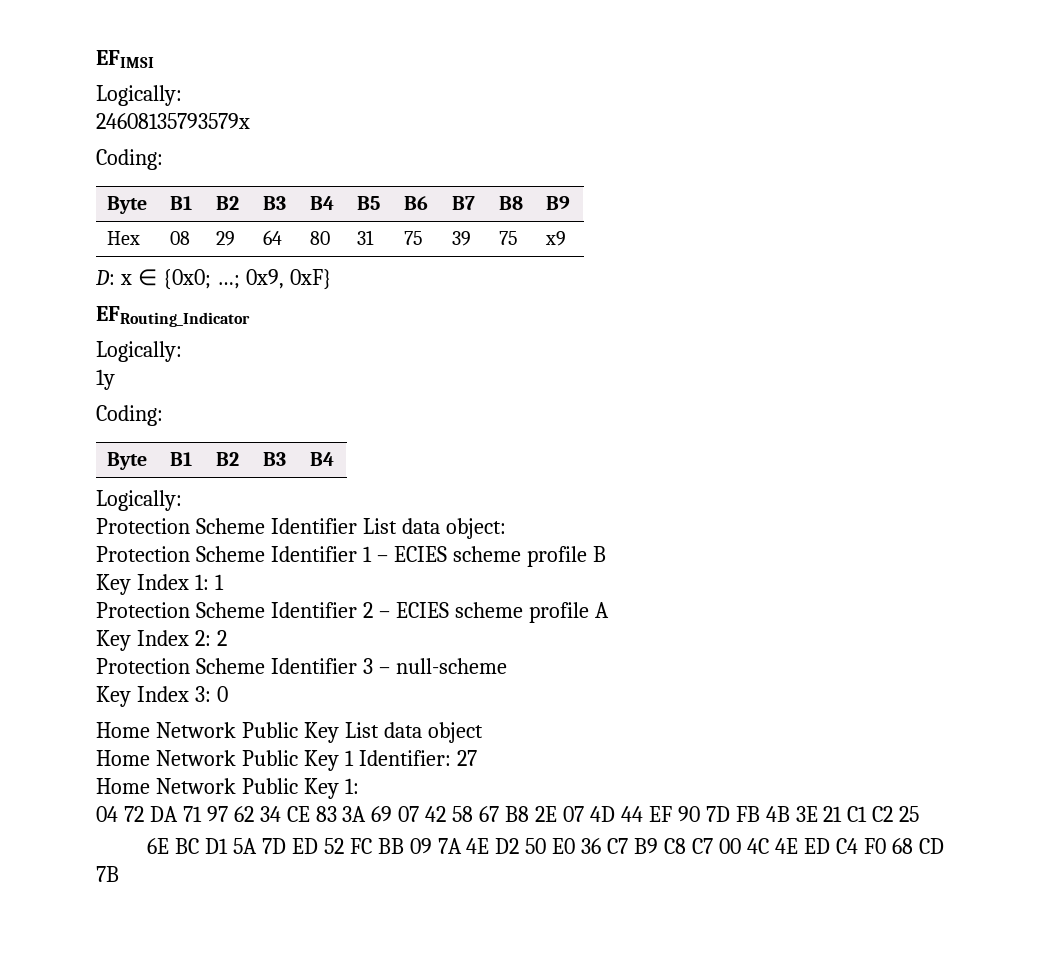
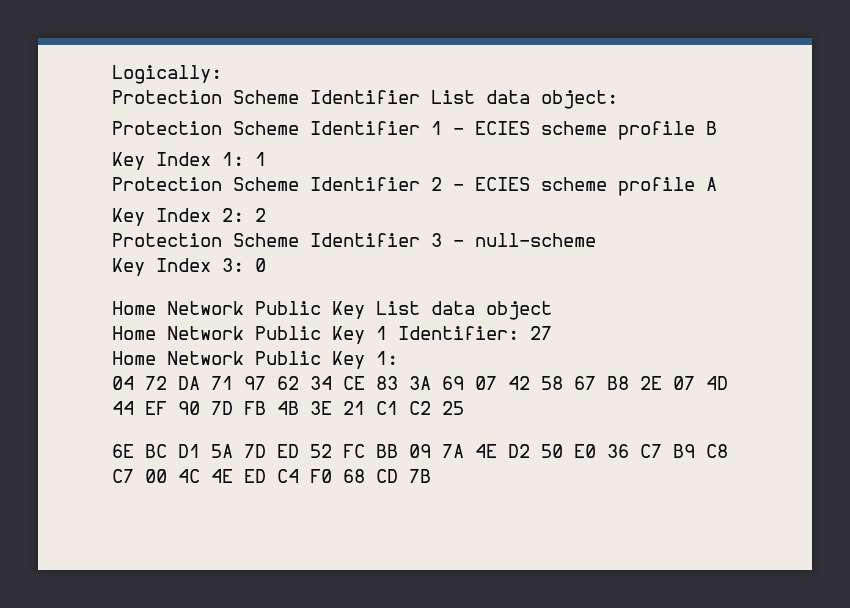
- EFIMSI
- Logically:
- 24608135793579x
- Coding:
- Byte | B1 | B2 | B3 | B4 | B5 | B6 | B7 | B8 | B9
- Hex | 08 | 29 | 64 | 80 | 31 | 75 | 39 | 75 | x9
- D: x ∈ {0x0; …; 0x9, 0xF}
- EFRouting_Indicator
- Logically:
- 1y
- Coding:
- Byte | B1 | B2 | B3 | B4

